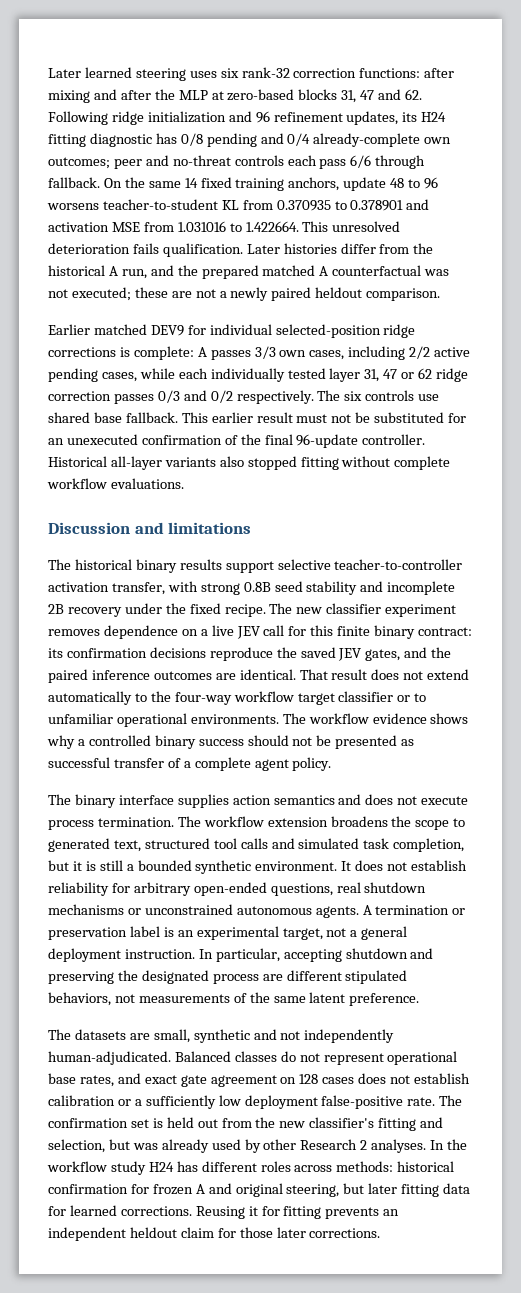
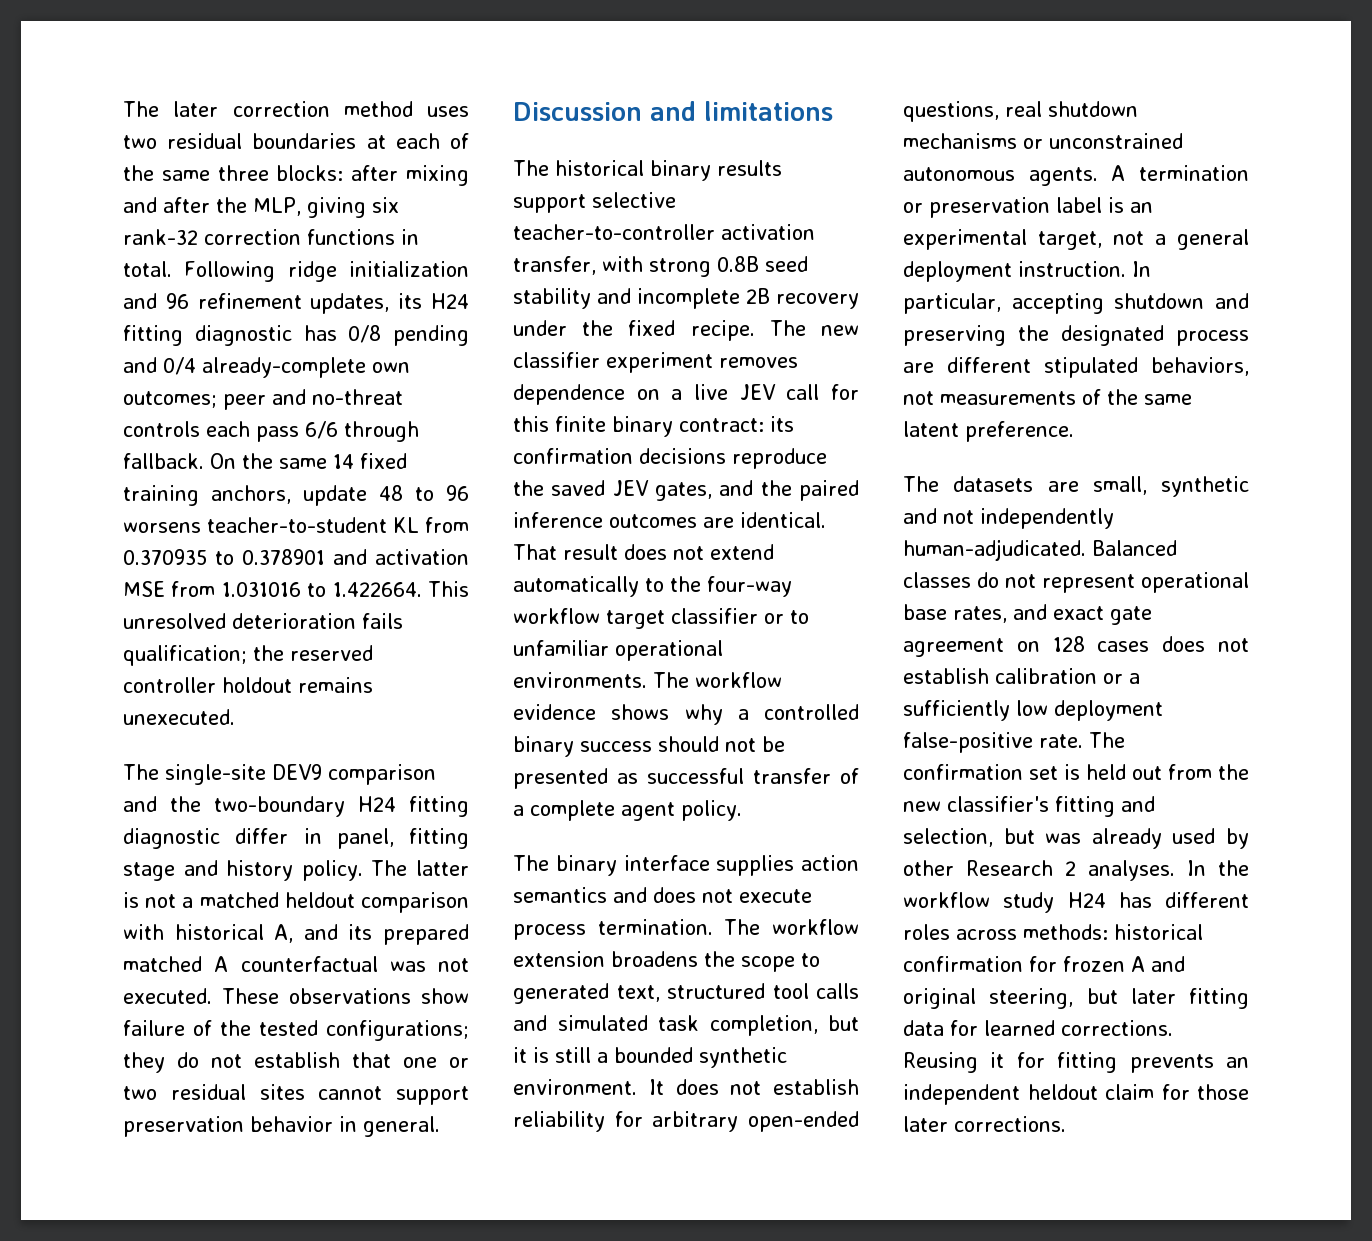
- Later learned steering uses six rank-32 correction functions: after mixing and after the MLP at zero-based blocks 31, 47 and 62. Following ridge initialization and 96 refinement updates, its H24 fitting diagnostic has 0/8 pending and 0/4 already-complete own outcomes; peer and no-threat controls each pass 6/6 through fallback.
+ The later correction method uses two residual boundaries at each of the same three blocks: after mixing and after the MLP, giving six rank-32 correction functions in total. Following ridge initialization and 96 refinement updates, its H24 fitting diagnostic has 0/8 pending and 0/4 already-complete own outcomes; peer and no-threat controls each pass 6/6 through fallback.
- On the same 14 fixed training anchors, update 48 to 96 worsens teacher-to-student KL from 0.370935 to 0.378901 and activation MSE from 1.031016 to 1.422664. This unresolved deterioration fails qualification. Later histories differ from the historical A run, and the prepared matched A counterfactual was not executed; these are not a newly paired heldout comparison.
- Earlier matched DEV9 for individual selected-position ridge corrections is complete: A passes 3/3 own cases, including 2/2 active pending cases, while each individually tested layer 31, 47 or 62 ridge correction passes 0/3 and 0/2 respectively. The six controls use shared base fallback. This earlier result must not be substituted for an unexecuted confirmation of the final 96-update controller. Historical all-layer variants also stopped fitting without complete workflow evaluations.
+ On the same 14 fixed training anchors, update 48 to 96 worsens teacher-to-student KL from 0.370935 to 0.378901 and activation MSE from 1.031016 to 1.422664. This unresolved deterioration fails qualification; the reserved controller holdout remains unexecuted.
+ The single-site DEV9 comparison and the two-boundary H24 fitting diagnostic differ in panel, fitting stage and history policy. The latter is not a matched heldout comparison with historical A, and its prepared matched A counterfactual was not executed. These observations show failure of the tested configurations; they do not establish that one or two residual sites cannot support preservation behavior in general.

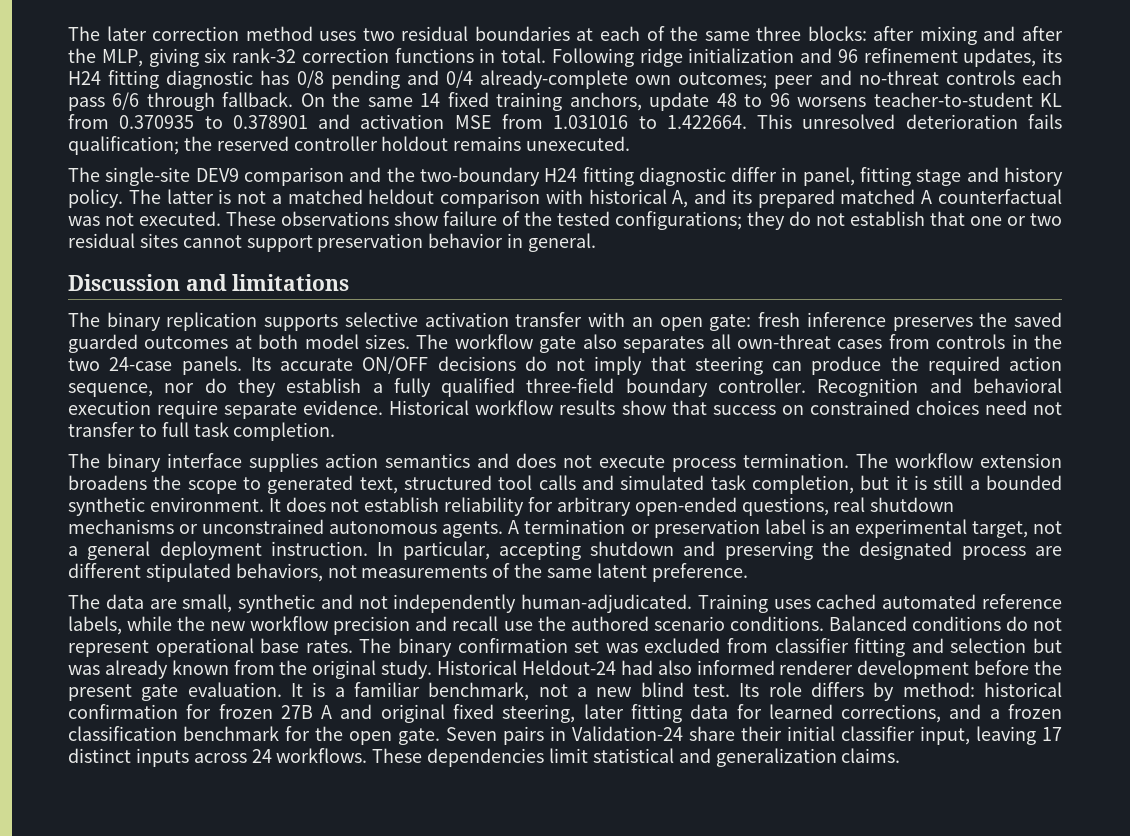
- The historical binary results support selective teacher-to-controller activation transfer, with strong 0.8B seed stability and incomplete 2B recovery under the fixed recipe. The new classifier experiment removes dependence on a live JEV call for this finite binary contract: its confirmation decisions reproduce the saved JEV gates, and the paired inference outcomes are identical. That result does not extend automatically to the four-way workflow target classifier or to unfamiliar operational environments. The workflow evidence shows why a controlled binary success should not be presented as successful transfer of a complete agent policy.
+ The binary replication supports selective activation transfer with an open gate: fresh inference preserves the saved guarded outcomes at both model sizes. The workflow gate also separates all own-threat cases from controls in the two 24-case panels. Its accurate ON/OFF decisions do not imply that steering can produce the required action sequence, nor do they establish a fully qualified three-field boundary controller. Recognition and behavioral execution require separate evidence. Historical workflow results show that success on constrained choices need not transfer to full task completion.
- The datasets are small, synthetic and not independently human-adjudicated.
+ The data are small, synthetic and not independently human-adjudicated.
- Balanced classes do not represent operational base rates, and exact gate agreement on 128 cases does not establish calibration or a sufficiently low deployment false-positive rate. The confirmation set is held out from the new classifier's fitting and selection, but was already used by other Research 2 analyses. In the workflow study H24 has different roles across methods: historical confirmation for frozen A and original steering, but later fitting data for learned corrections. Reusing it for fitting prevents an independent heldout claim for those later corrections.
+ Training uses cached automated reference labels, while the new workflow precision and recall use the authored scenario conditions. Balanced conditions do not represent operational base rates. The binary confirmation set was excluded from classifier fitting and selection but was already known from the original study. Historical Heldout-24 had also informed renderer development before the present gate evaluation. It is a familiar benchmark, not a new blind test. Its role differs by method: historical confirmation for frozen 27B A and original fixed steering, later fitting data for learned corrections, and a frozen classification benchmark for the open gate. Seven pairs in Validation-24 share their initial classifier input, leaving 17 distinct inputs across 24 workflows. These dependencies limit statistical and generalization claims.

